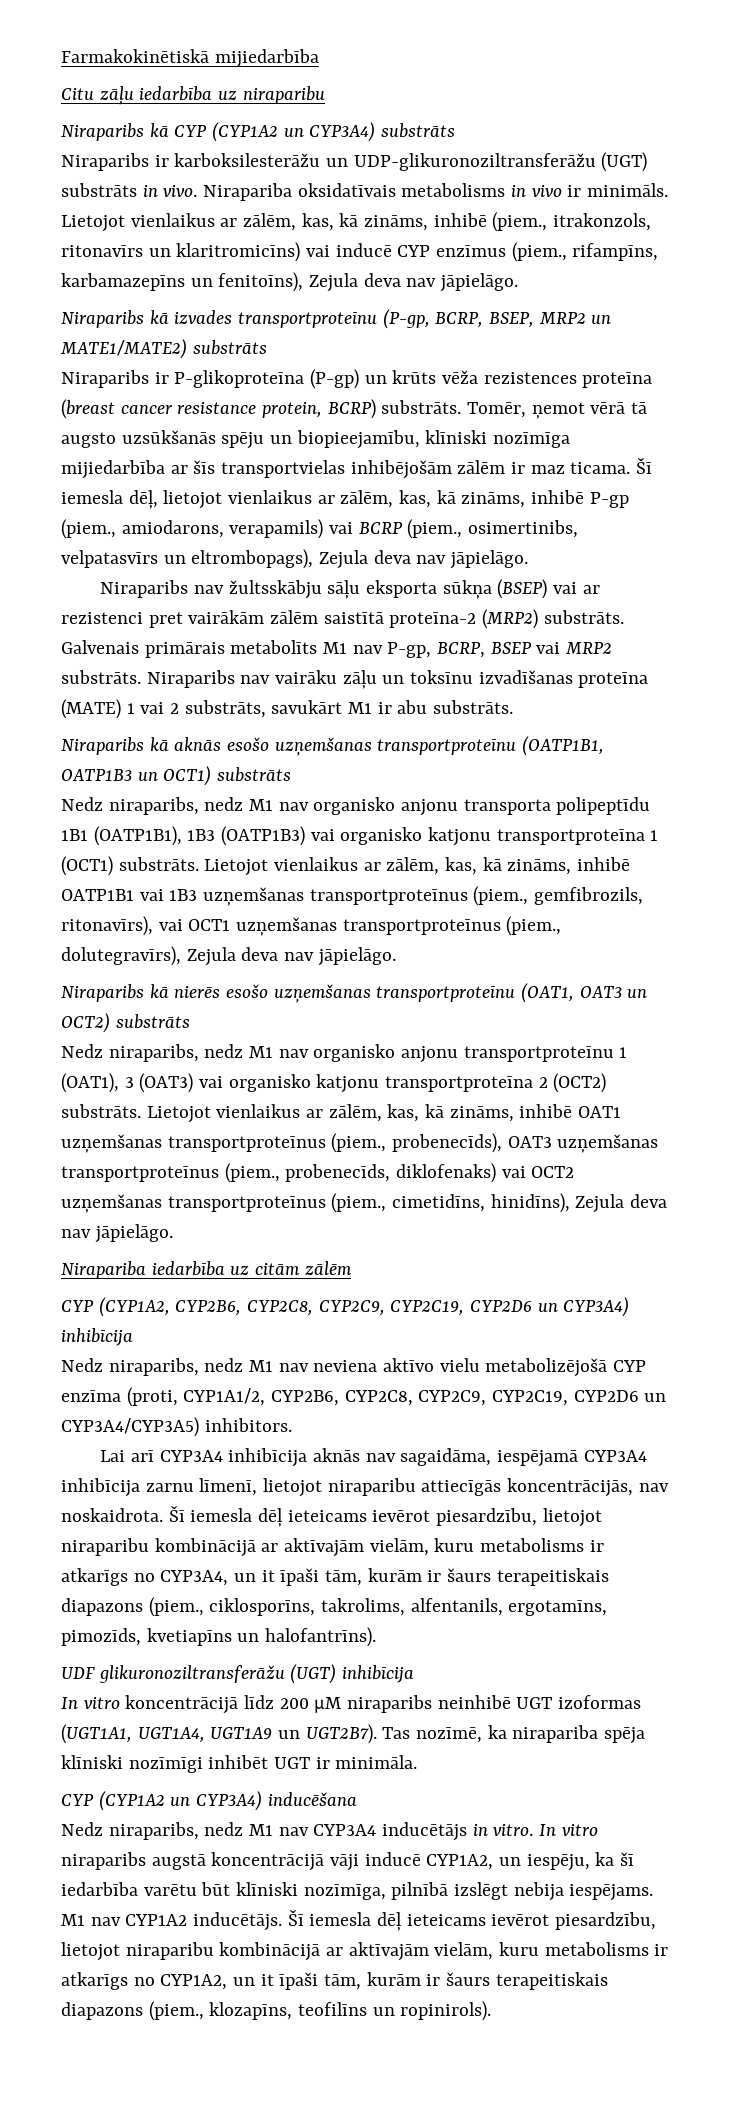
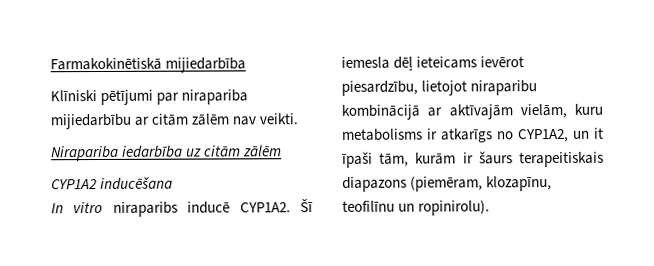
- Citu zāļu iedarbība uz niraparibu
- Niraparibs kā CYP (CYP1A2 un CYP3A4) substrāts
- Niraparibs ir karboksilesterāžu un UDP-glikuronoziltransferāžu (UGT) substrāts in vivo. Nirapariba oksidatīvais metabolisms in vivo ir minimāls. Lietojot vienlaikus ar zālēm, kas, kā zināms, inhibē (piem., itrakonzols, ritonavīrs un klaritromicīns) vai inducē CYP enzīmus (piem., rifampīns, karbamazepīns un fenitoīns), Zejula deva nav jāpielāgo.
- Niraparibs kā izvades transportproteīnu (P-gp, BCRP, BSEP, MRP2 un MATE1/MATE2) substrāts
- Niraparibs ir P-glikoproteīna (P-gp) un krūts vēža rezistences proteīna (breast cancer resistance protein, BCRP) substrāts. Tomēr, ņemot vērā tā augsto uzsūkšanās spēju un biopieejamību, klīniski nozīmīga mijiedarbība ar šīs transportvielas inhibējošām zālēm ir maz ticama. Šī iemesla dēļ, lietojot vienlaikus ar zālēm, kas, kā zināms, inhibē P-gp (piem., amiodarons, verapamils) vai BCRP (piem., osimertinibs, velpatasvīrs un eltrombopags), Zejula deva nav jāpielāgo.
- Niraparibs nav žultsskābju sāļu eksporta sūkņa (BSEP) vai ar rezistenci pret vairākām zālēm saistītā proteīna-2 (MRP2) substrāts. Galvenais primārais metabolīts M1 nav P-gp, BCRP, BSEP vai MRP2 substrāts. Niraparibs nav vairāku zāļu un toksīnu izvadīšanas proteīna (MATE) 1 vai 2 substrāts, savukārt M1 ir abu substrāts.
- Niraparibs kā aknās esošo uzņemšanas transportproteīnu (OATP1B1, OATP1B3 un OCT1) substrāts
- Nedz niraparibs, nedz M1 nav organisko anjonu transporta polipeptīdu 1B1 (OATP1B1), 1B3 (OATP1B3) vai organisko katjonu transportproteīna 1 (OCT1) substrāts. Lietojot vienlaikus ar zālēm, kas, kā zināms, inhibē OATP1B1 vai 1B3 uzņemšanas transportproteīnus (piem., gemfibrozils, ritonavīrs), vai OCT1 uzņemšanas transportproteīnus (piem., dolutegravīrs), Zejula deva nav jāpielāgo.
- Niraparibs kā nierēs esošo uzņemšanas transportproteīnu (OAT1, OAT3 un OCT2) substrāts
- Nedz niraparibs, nedz M1 nav organisko anjonu transportproteīnu 1 (OAT1), 3 (OAT3) vai organisko katjonu transportproteīna 2 (OCT2) substrāts. Lietojot vienlaikus ar zālēm, kas, kā zināms, inhibē OAT1 uzņemšanas transportproteīnus (piem., probenecīds), OAT3 uzņemšanas transportproteīnus (piem., probenecīds, diklofenaks) vai OCT2 uzņemšanas transportproteīnus (piem., cimetidīns, hinidīns), Zejula deva nav jāpielāgo.
+ Klīniski pētījumi par nirapariba mijiedarbību ar citām zālēm nav veikti.
- CYP (CYP1A2, CYP2B6, CYP2C8, CYP2C9, CYP2C19, CYP2D6 un CYP3A4) inhibīcija
- Nedz niraparibs, nedz M1 nav neviena aktīvo vielu metabolizējošā CYP enzīma (proti, CYP1A1/2, CYP2B6, CYP2C8, CYP2C9, CYP2C19, CYP2D6 un CYP3A4/CYP3A5) inhibitors.
- Lai arī CYP3A4 inhibīcija aknās nav sagaidāma, iespējamā CYP3A4 inhibīcija zarnu līmenī, lietojot niraparibu attiecīgās koncentrācijās, nav noskaidrota. Šī iemesla dēļ ieteicams ievērot piesardzību, lietojot niraparibu kombinācijā ar aktīvajām vielām, kuru metabolisms ir atkarīgs no CYP3A4, un it īpaši tām, kurām ir šaurs terapeitiskais diapazons (piem., ciklosporīns, takrolims, alfentanils, ergotamīns, pimozīds, kvetiapīns un halofantrīns).
- UDF glikuronoziltransferāžu (UGT) inhibīcija
- In vitro koncentrācijā līdz 200 μM niraparibs neinhibē UGT izoformas (UGT1A1, UGT1A4, UGT1A9 un UGT2B7). Tas nozīmē, ka nirapariba spēja klīniski nozīmīgi inhibēt UGT ir minimāla.
- CYP (CYP1A2 un CYP3A4) inducēšana
- Nedz niraparibs, nedz M1 nav CYP3A4 inducētājs in vitro. In vitro niraparibs augstā koncentrācijā vāji inducē CYP1A2, un iespēju, ka šī iedarbība varētu būt klīniski nozīmīga, pilnībā izslēgt nebija iespējams. M1 nav CYP1A2 inducētājs.
+ CYP1A2 inducēšana
+ In vitro niraparibs inducē CYP1A2.
- Šī iemesla dēļ ieteicams ievērot piesardzību, lietojot niraparibu kombinācijā ar aktīvajām vielām, kuru metabolisms ir atkarīgs no CYP1A2, un it īpaši tām, kurām ir šaurs terapeitiskais diapazons (piem., klozapīns, teofilīns un ropinirols).
+ Šī iemesla dēļ ieteicams ievērot piesardzību, lietojot niraparibu kombinācijā ar aktīvajām vielām, kuru metabolisms ir atkarīgs no CYP1A2, un it īpaši tām, kurām ir šaurs terapeitiskais diapazons (piemēram, klozapīnu, teofilīnu un ropinirolu).

